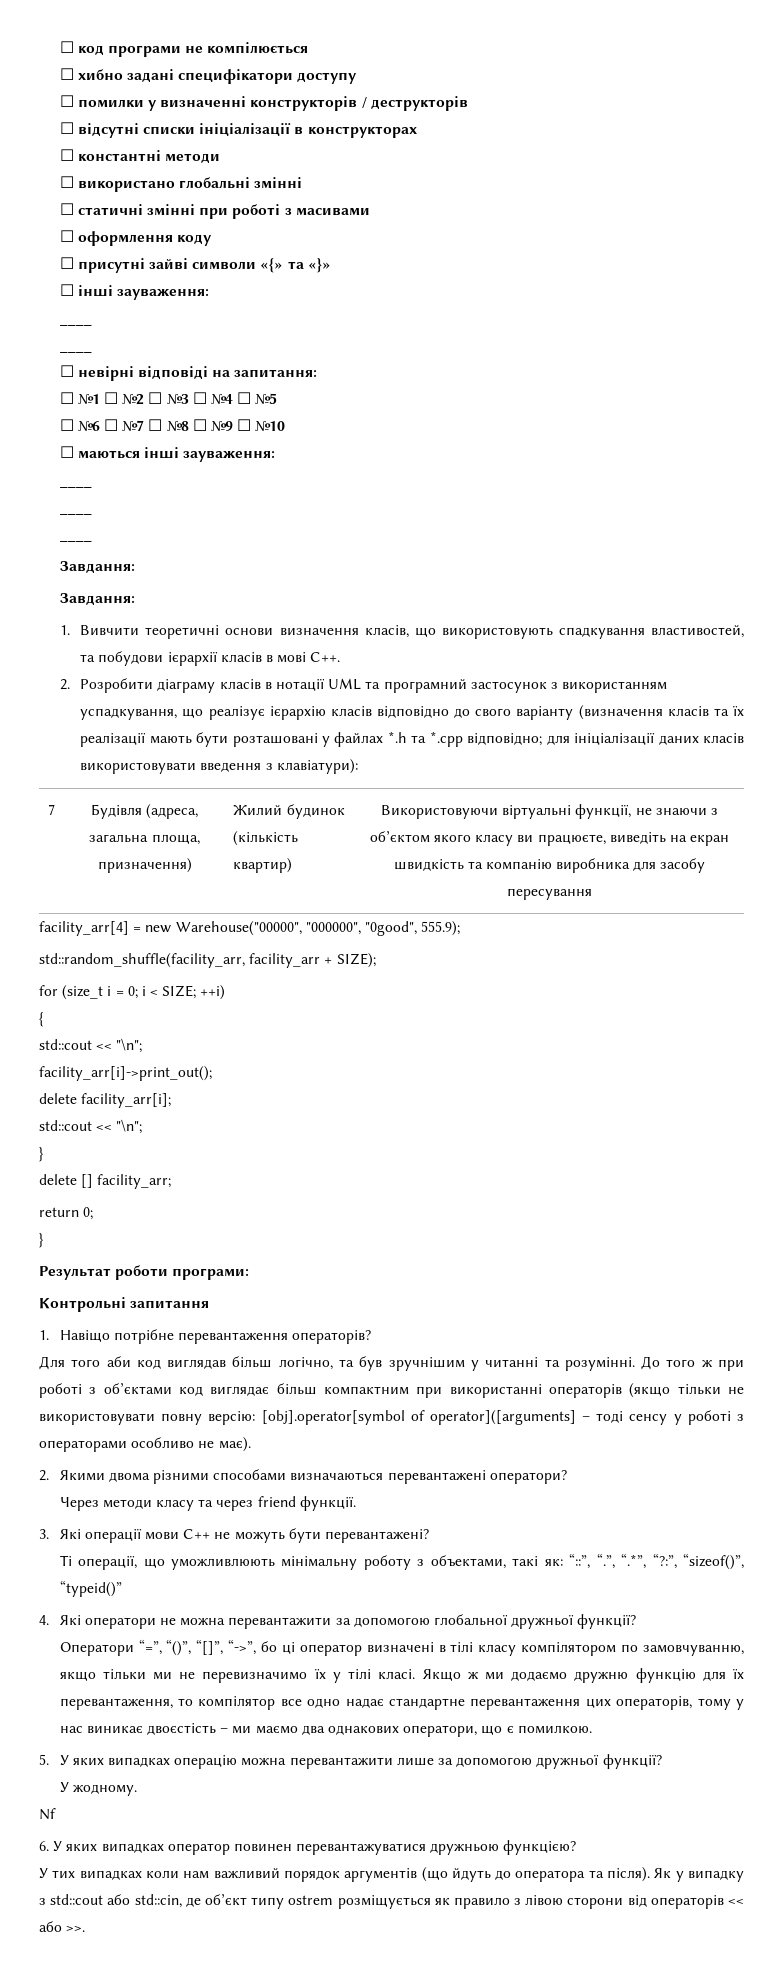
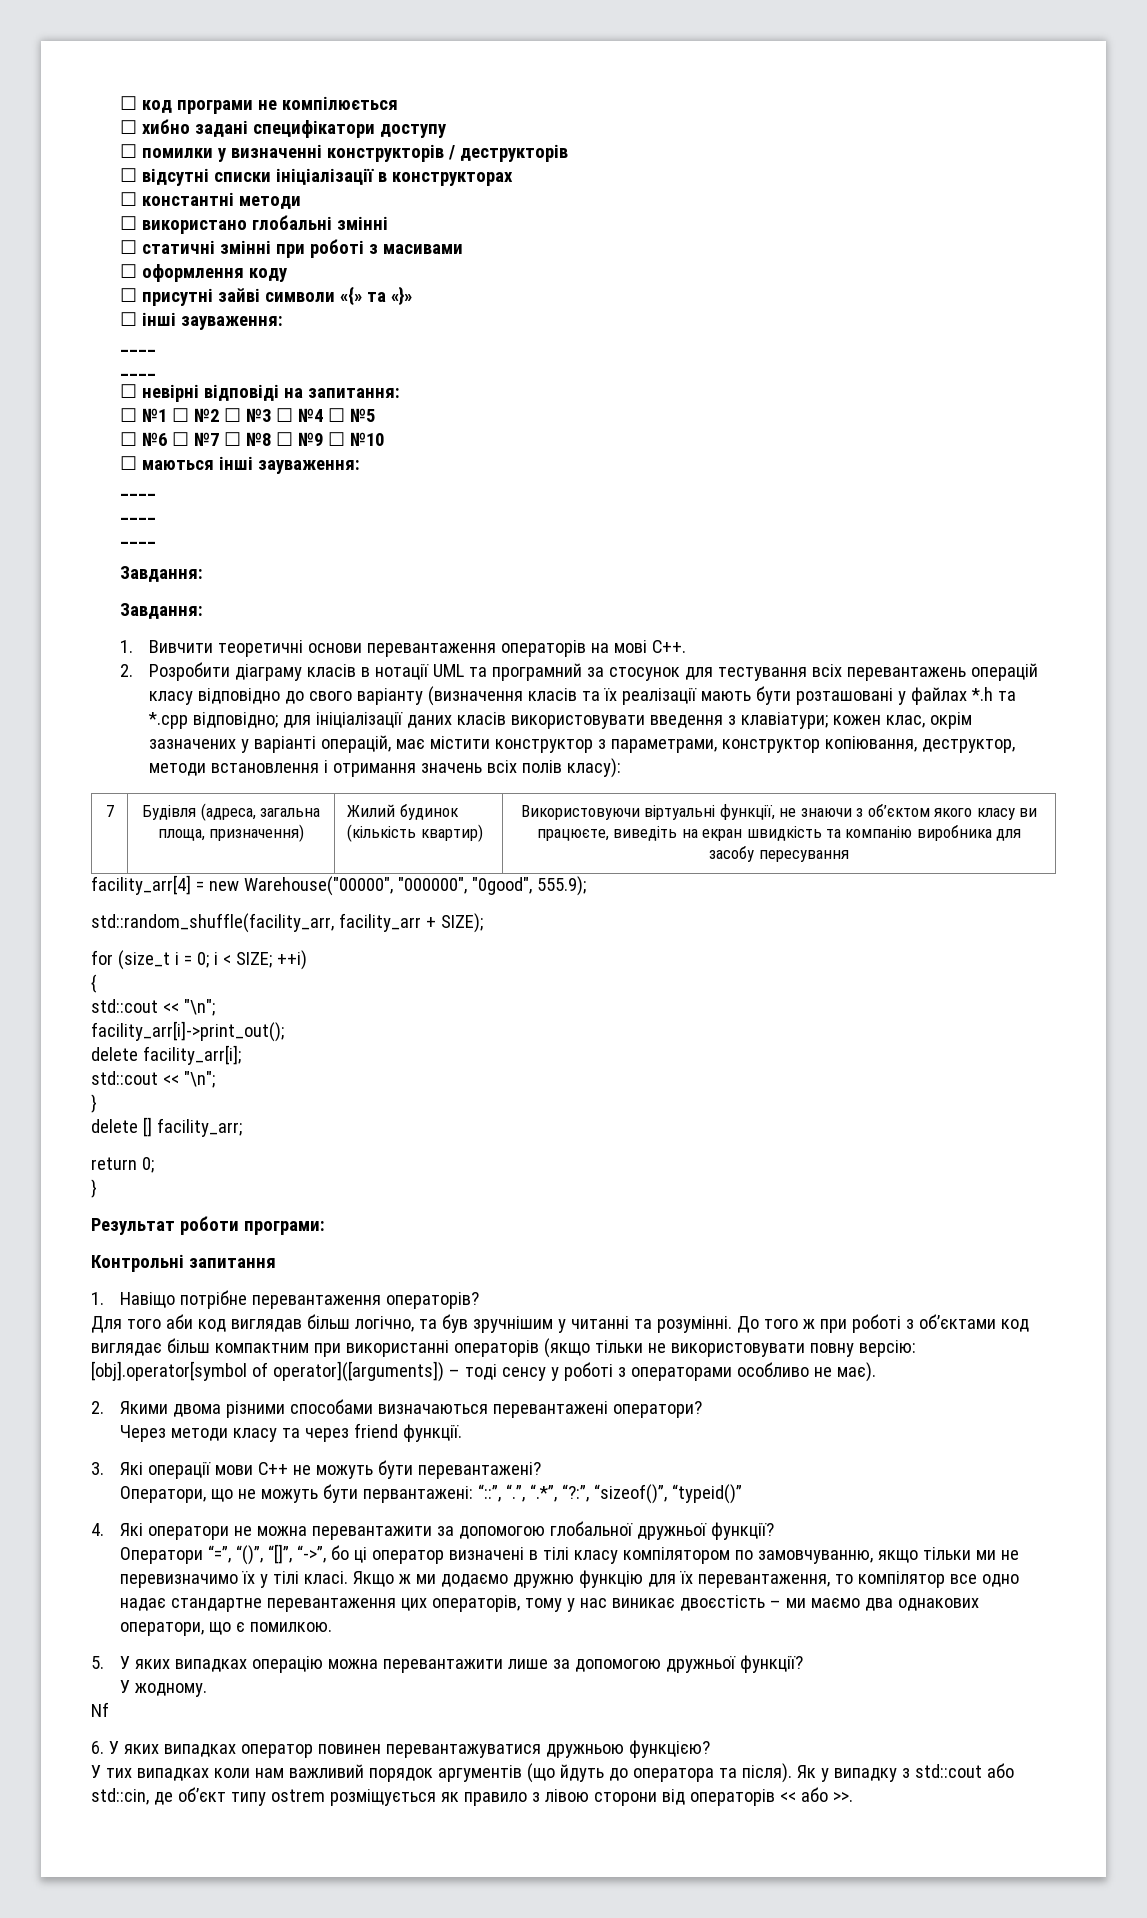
- 1. Вивчити теоретичні основи визначення класів, що використовують спадкування властивостей, та побудови ієрархії класів в мові С++.
+ 1. Вивчити теоретичні основи перевантаження операторів на мові С++.
- 2. Розробити діаграму класів в нотації UML та програмний застосунок з використанням успадкування, що реалізує ієрархію класів відповідно до свого варіанту (визначення класів та їх реалізації мають бути розташовані у файлах *.h та *.cpp відповідно; для ініціалізації даних класів використовувати введення з клавіатури):
+ 2. Розробити діаграму класів в нотації UML та програмний за стосунок для тестування всіх перевантажень операцій класу відповідно до свого варіанту (визначення класів та їх реалізації мають бути розташовані у файлах *.h та *.cpp відповідно; для ініціалізації даних класів використовувати введення з клавіатури; кожен клас, окрім зазначених у варіанті операцій, має містити конструктор з параметрами, конструктор копіювання, деструктор, методи встановлення і отримання значень всіх полів класу):
- До того ж при роботі з об’єктами код виглядає більш компактним при використанні операторів (якщо тільки не використовувати повну версію: [obj].operator[symbol of operator]([arguments] – тоді сенсу у роботі з операторами особливо не має).
+ До того ж при роботі з об’єктами код виглядає більш компактним при використанні операторів (якщо тільки не використовувати повну версію: [obj].operator[symbol of operator]([arguments]) – тоді сенсу у роботі з операторами особливо не має).
- Ті операції, що уможливлюють мінімальну роботу з объектами, такі як: “::”, “.”, “.*”, “?:”, “sizeof()”, “typeid()”
+ Оператори, що не можуть бути первантажені: “::”, “.”, “.*”, “?:”, “sizeof()”, “typeid()”

